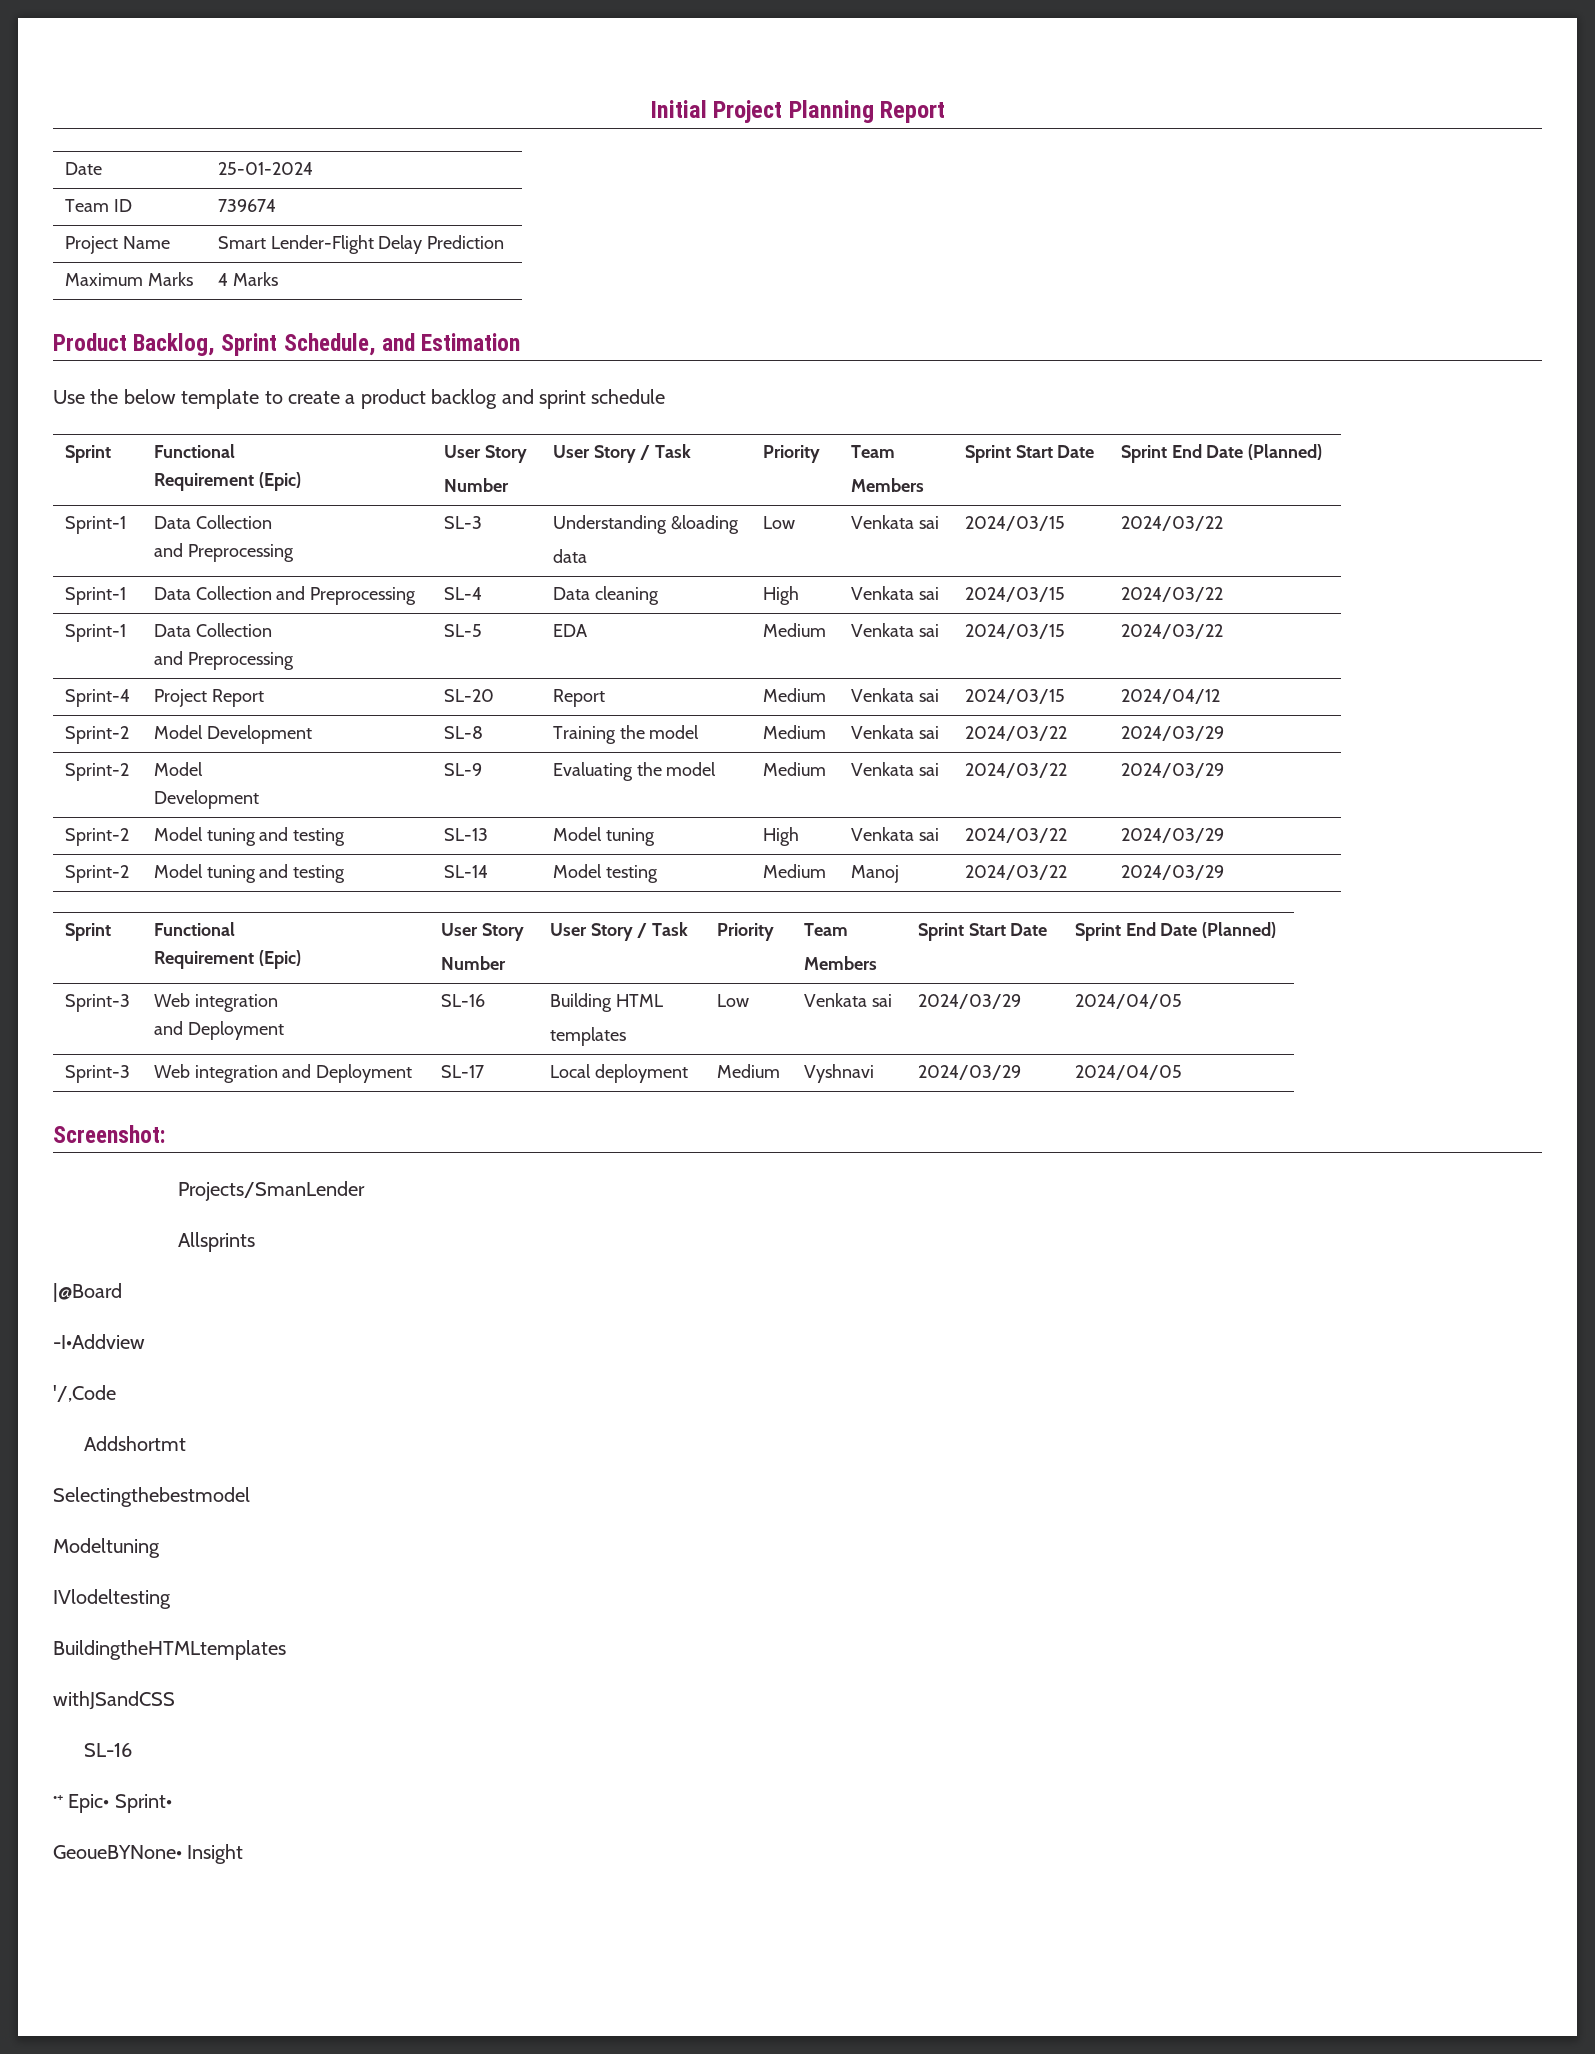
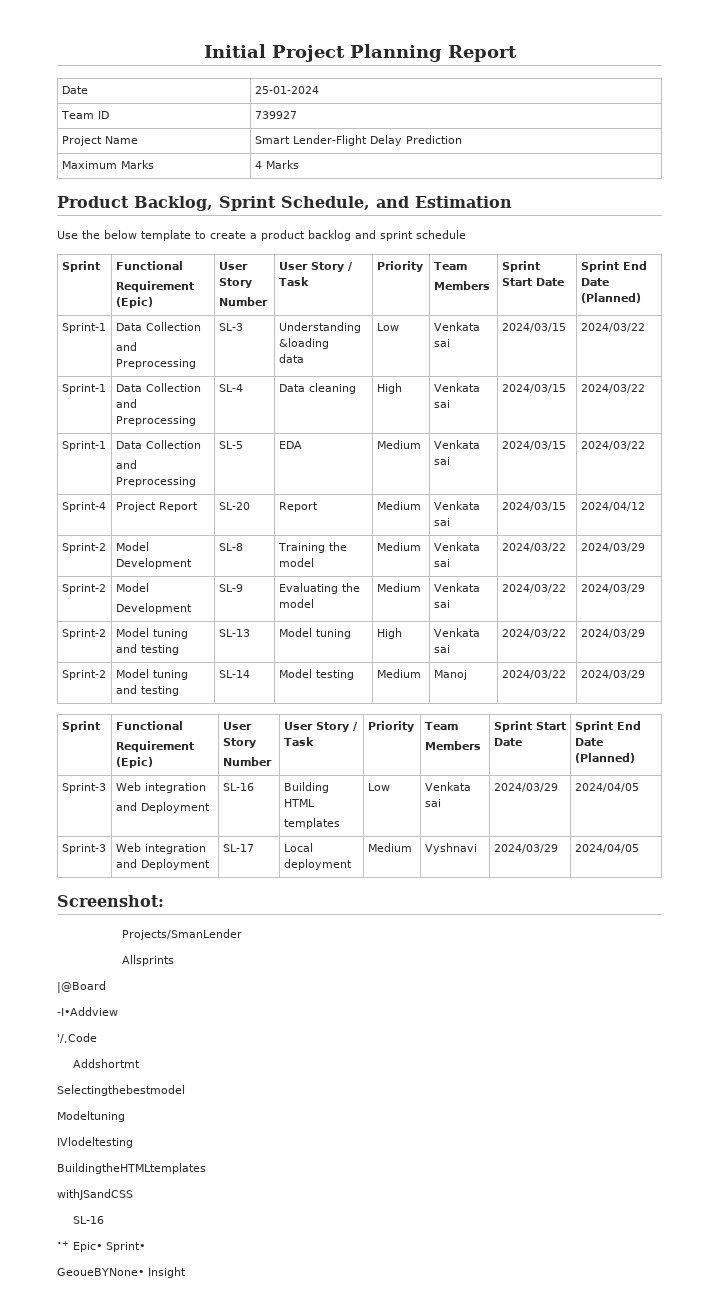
- Team ID | 739674
+ Team ID | 739927

